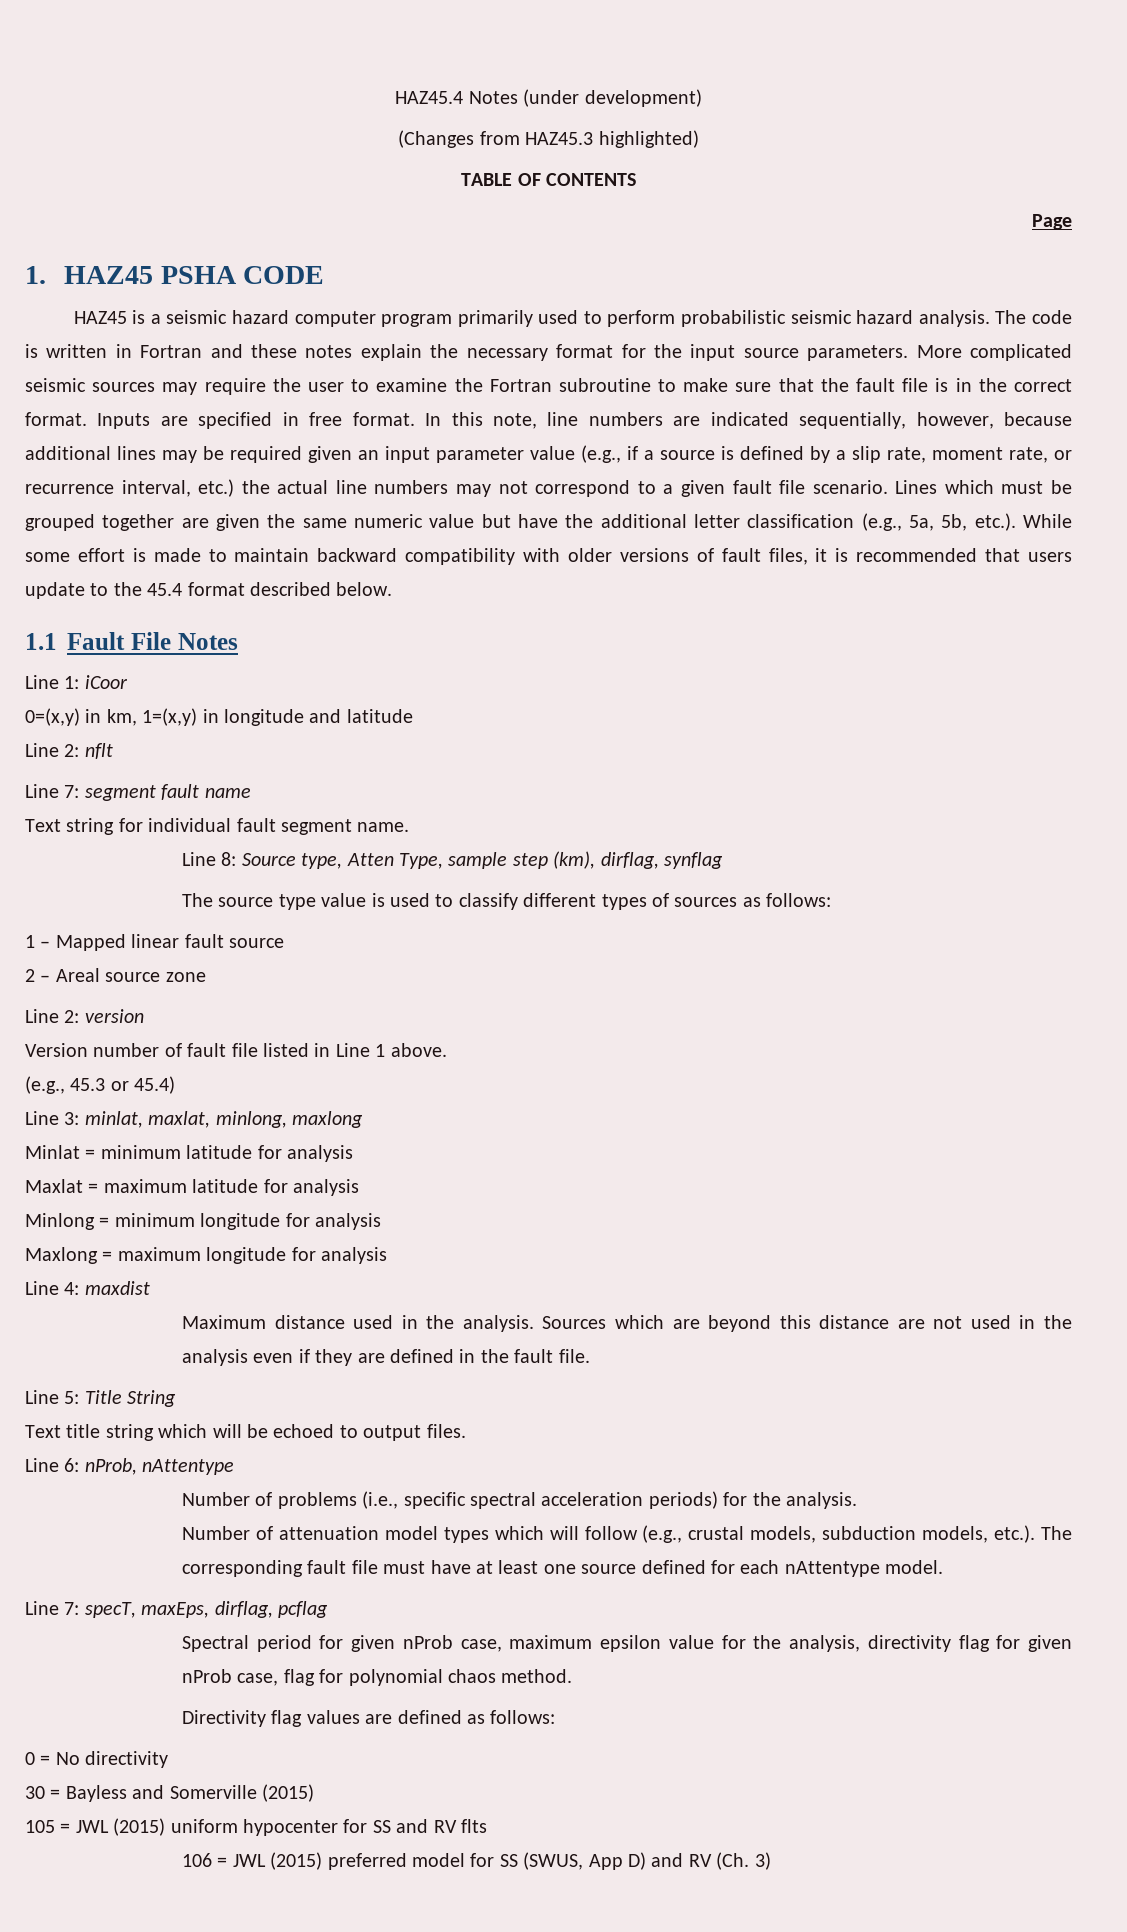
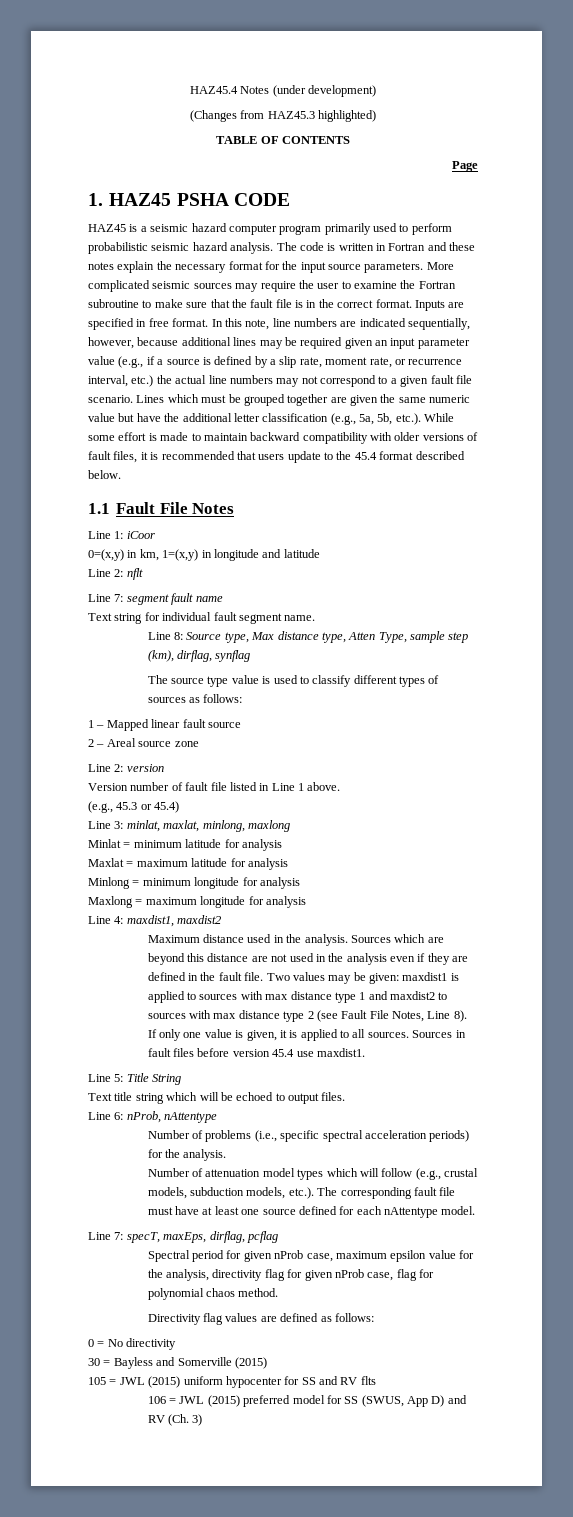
- Line 8: Source type, Atten Type, sample step (km), dirflag, synflag
+ Line 8: Source type, Max distance type, Atten Type, sample step (km), dirflag, synflag
- Line 4: maxdist
+ Line 4: maxdist1, maxdist2
+ Two values may be given: maxdist1 is applied to sources with max distance type 1 and maxdist2 to sources with max distance type 2 (see Fault File Notes, Line 8). If only one value is given, it is applied to all sources. Sources in fault files before version 45.4 use maxdist1.

